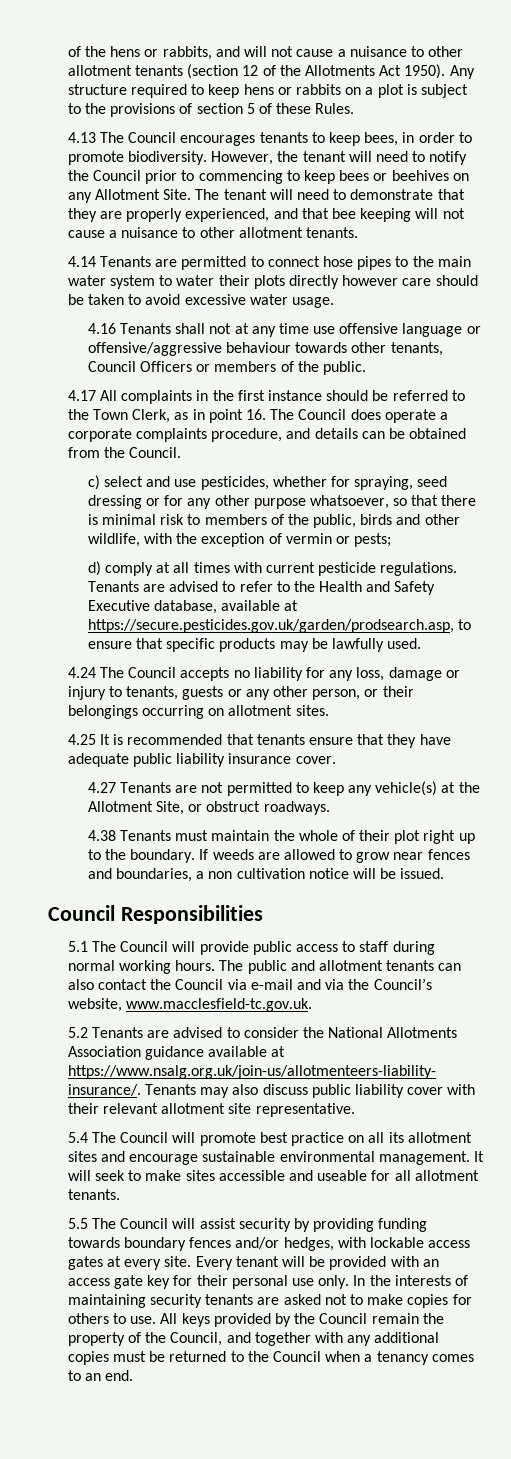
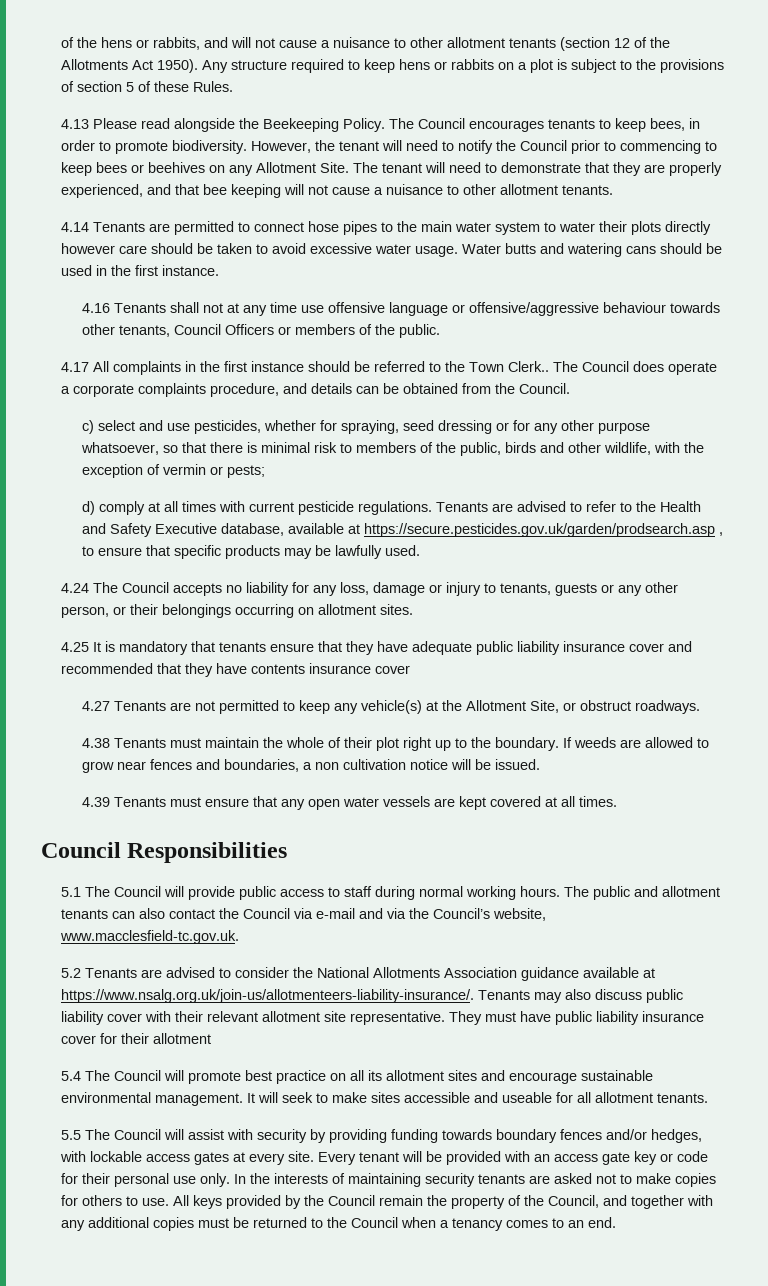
- 4.13 The Council encourages tenants to keep bees, in order to promote biodiversity.
+ 4.13 Please read alongside the Beekeeping Policy. The Council encourages tenants to keep bees, in order to promote biodiversity.
+ Water butts and watering cans should be used in the first instance.
- 4.17 All complaints in the first instance should be referred to the Town Clerk, as in point 16. The Council does operate a corporate complaints procedure, and details can be obtained from the Council.
+ 4.17 All complaints in the first instance should be referred to the Town Clerk.. The Council does operate a corporate complaints procedure, and details can be obtained from the Council.
- Tenants are advised to refer to the Health and Safety Executive database, available at https://secure.pesticides.gov.uk/garden/prodsearch.asp, to ensure that specific products may be lawfully used.
+ Tenants are advised to refer to the Health and Safety Executive database, available at https://secure.pesticides.gov.uk/garden/prodsearch.asp , to ensure that specific products may be lawfully used.
- 4.25 It is recommended that tenants ensure that they have adequate public liability insurance cover.
+ 4.25 It is mandatory that tenants ensure that they have adequate public liability insurance cover and recommended that they have contents insurance cover
+ 4.39 Tenants must ensure that any open water vessels are kept covered at all times.
+ They must have public liability insurance cover for their allotment
- 5.5 The Council will assist security by providing funding towards boundary fences and/or hedges, with lockable access gates at every site.
+ 5.5 The Council will assist with security by providing funding towards boundary fences and/or hedges, with lockable access gates at every site.
- Every tenant will be provided with an access gate key for their personal use only.
+ Every tenant will be provided with an access gate key or code for their personal use only.

